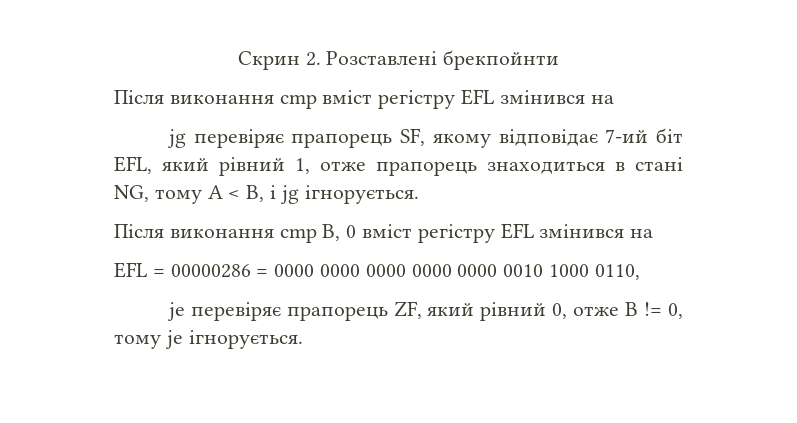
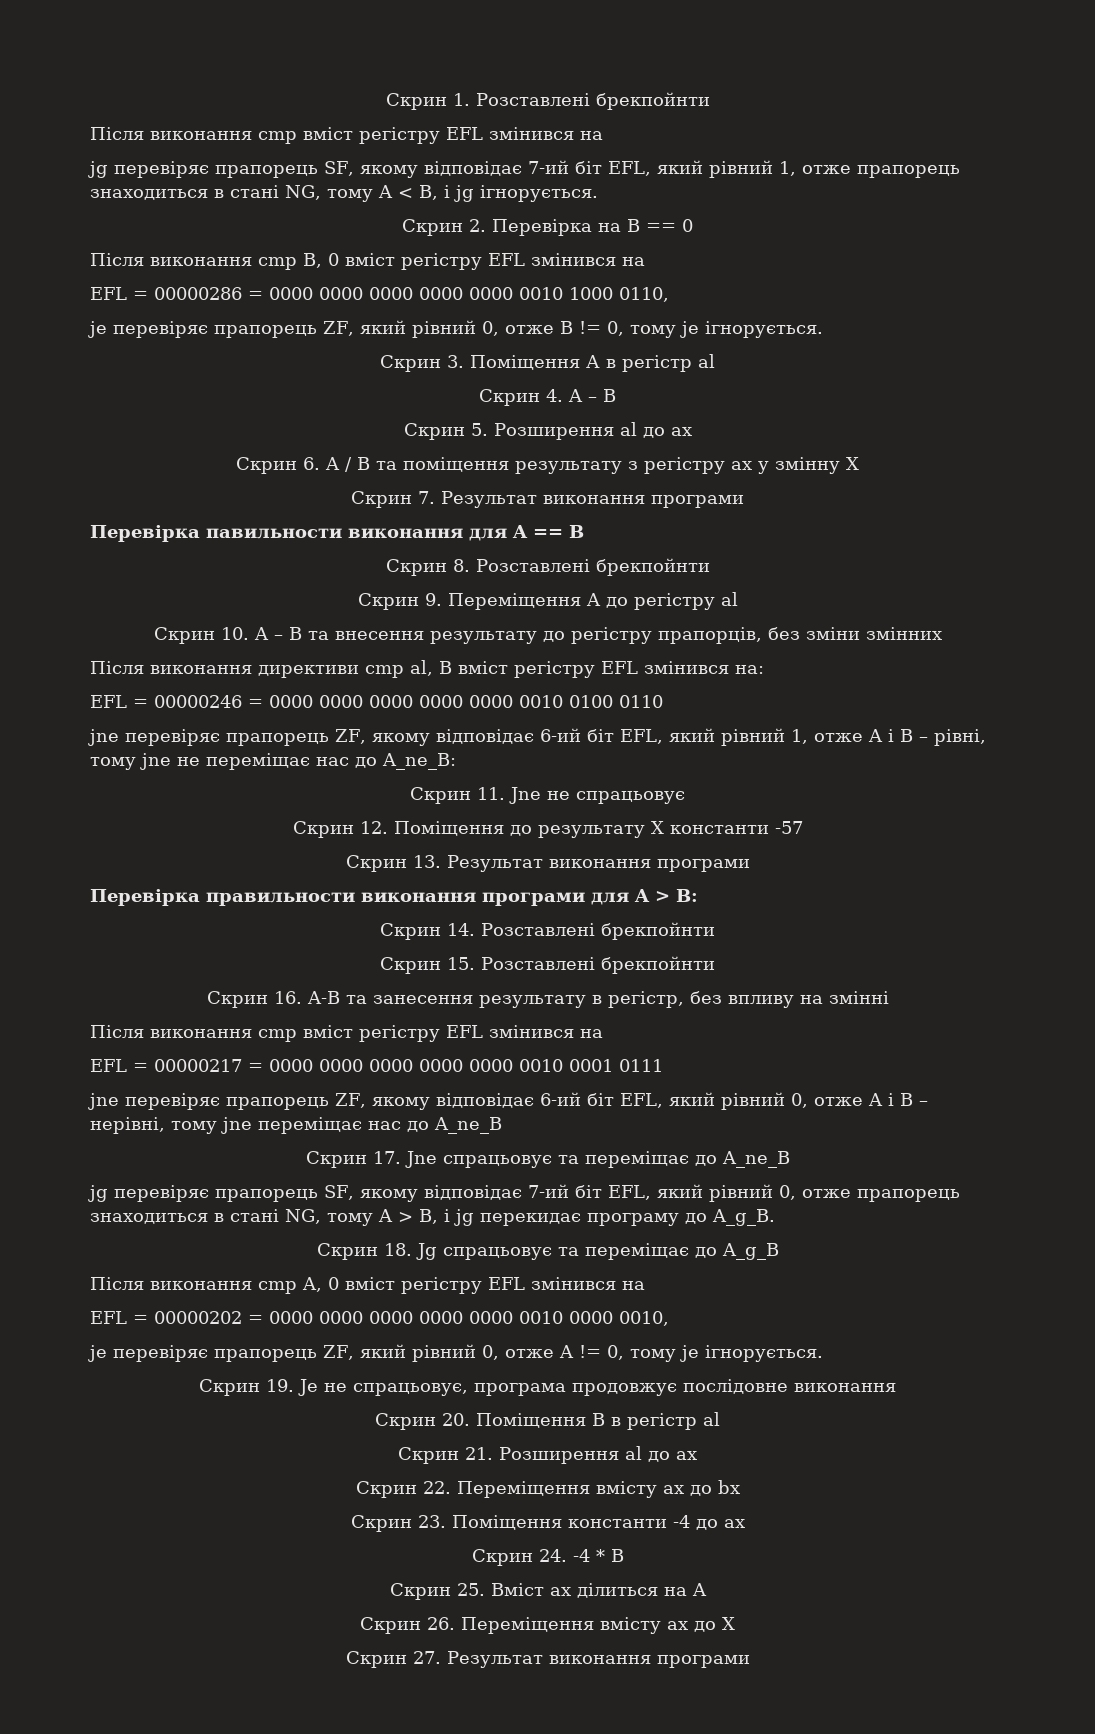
- Скрин 2. Розставлені брекпойнти
+ Скрин 1. Розставлені брекпойнти
+ Скрин 2. Перевірка на B == 0
+ Скрин 3. Поміщення А в регістр al
+ Скрин 4. A – B
+ Скрин 5. Розширення al до ax
+ Скрин 6. A / B та поміщення результату з регістру ax у змінну X
+ Скрин 7. Результат виконання програми
+ Перевірка павильности виконання для A == B
+ Скрин 8. Розставлені брекпойнти
+ Скрин 9. Переміщення A до регістру al
+ Скрин 10. A – B та внесення результату до регістру прапорців, без зміни змінних
+ Після виконання директиви cmp al, B вміст регістру EFL змінився на:
+ EFL = 00000246 = 0000 0000 0000 0000 0000 0010 0100 0110
+ jne перевіряє прапорець ZF, якому відповідає 6-ий біт EFL, який рівний 1, отже A і B – рівні, тому jne не переміщає нас до A_ne_B:
+ Скрин 11. Jne не спрацьовує
+ Скрин 12. Поміщення до результату X константи -57
+ Скрин 13. Результат виконання програми
+ Перевірка правильности виконання програми для A > B:
+ Скрин 14. Розставлені брекпойнти
+ Скрин 15. Розставлені брекпойнти
+ Скрин 16. A-B та занесення результату в регістр, без впливу на змінні
+ Після виконання cmp вміст регістру EFL змінився на
+ EFL = 00000217 = 0000 0000 0000 0000 0000 0010 0001 0111
+ jne перевіряє прапорець ZF, якому відповідає 6-ий біт EFL, який рівний 0, отже A і B – нерівні, тому jne переміщає нас до A_ne_B
+ Скрин 17. Jne спрацьовує та переміщає до A_ne_B
+ jg перевіряє прапорець SF, якому відповідає 7-ий біт EFL, який рівний 0, отже прапорець знаходиться в стані NG, тому A > B, і jg перекидає програму до A_g_B.
+ Скрин 18. Jg спрацьовує та переміщає до A_g_B
+ Після виконання cmp A, 0 вміст регістру EFL змінився на
+ EFL = 00000202 = 0000 0000 0000 0000 0000 0010 0000 0010,
+ je перевіряє прапорець ZF, який рівний 0, отже A != 0, тому je ігнорується.
+ Скрин 19. Je не спрацьовує, програма продовжує послідовне виконання
+ Скрин 20. Поміщення B в регістр al
+ Скрин 21. Розширення al до ax
+ Скрин 22. Переміщення вмісту ax до bx
+ Скрин 23. Поміщення константи -4 до ax
+ Скрин 24. -4 * B
+ Скрин 25. Вміст ax ділиться на A
+ Скрин 26. Переміщення вмісту ax до X
+ Скрин 27. Результат виконання програми

